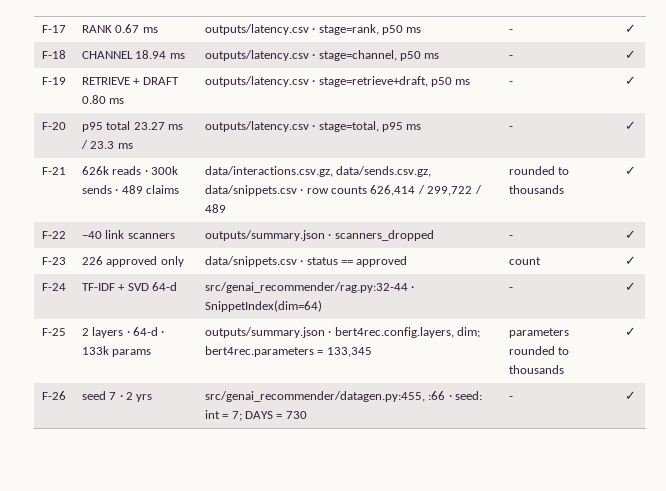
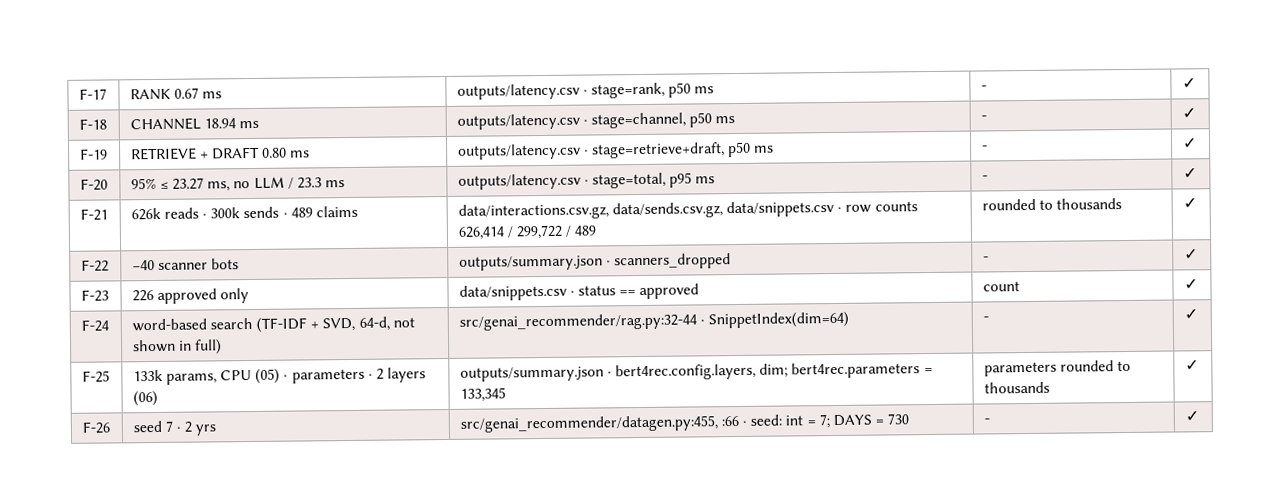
- F-20 | p95 total 23.27 ms / 23.3 ms | outputs/latency.csv · stage=total, p95 ms | - | ✓
+ F-20 | 95% ≤ 23.27 ms, no LLM / 23.3 ms | outputs/latency.csv · stage=total, p95 ms | - | ✓
- F-22 | −40 link scanners | outputs/summary.json · scanners_dropped | - | ✓
+ F-22 | −40 scanner bots | outputs/summary.json · scanners_dropped | - | ✓
- F-24 | TF-IDF + SVD 64-d | src/genai_recommender/rag.py:32-44 · SnippetIndex(dim=64) | - | ✓
+ F-24 | word-based search (TF-IDF + SVD, 64-d, not shown in full) | src/genai_recommender/rag.py:32-44 · SnippetIndex(dim=64) | - | ✓
- F-25 | 2 layers · 64-d · 133k params | outputs/summary.json · bert4rec.config.layers, dim; bert4rec.parameters = 133,345 | parameters rounded to thousands | ✓
+ F-25 | 133k params, CPU (05) · parameters · 2 layers (06) | outputs/summary.json · bert4rec.config.layers, dim; bert4rec.parameters = 133,345 | parameters rounded to thousands | ✓

